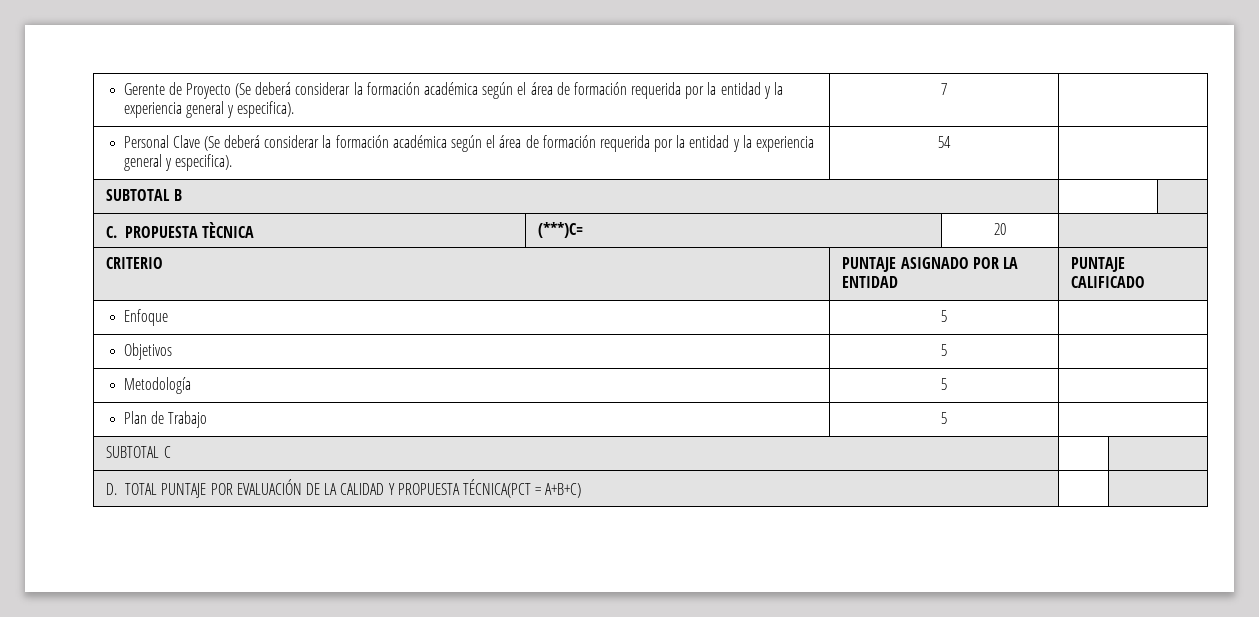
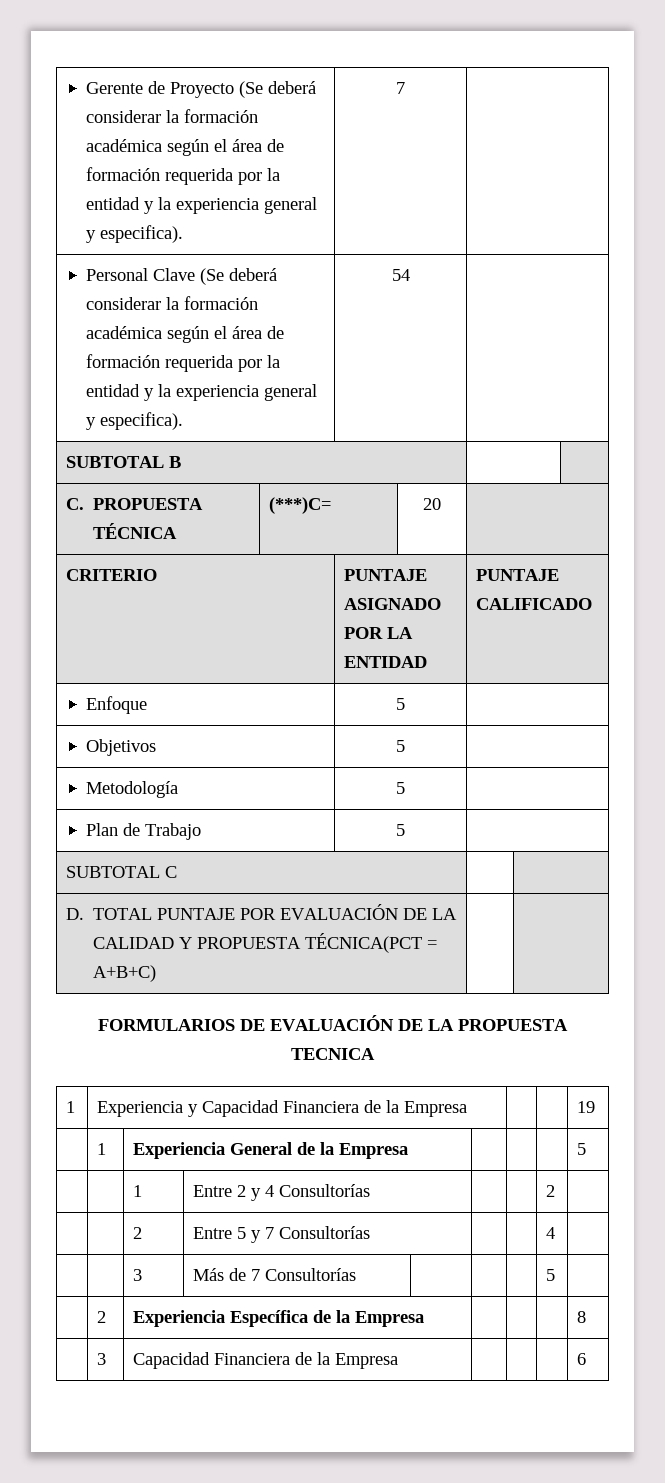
- C. PROPUESTA TÈCNICA | (***)C= | 20 |
+ C. PROPUESTA TÉCNICA | (***)C= | 20 |
+ FORMULARIOS DE EVALUACIÓN DE LA PROPUESTA TECNICA
+ 1 | Experiencia y Capacidad Financiera de la Empresa | | | 19
+ | 1 | Experiencia General de la Empresa | | | | 5
+ | | 1 | Entre 2 y 4 Consultorías | | | 2 |
+ | | 2 | Entre 5 y 7 Consultorías | | | 4 |
+ | | 3 | Más de 7 Consultorías | | | | 5 |
+ | 2 | Experiencia Específica de la Empresa | | | | 8
+ | 3 | Capacidad Financiera de la Empresa | | | | 6

